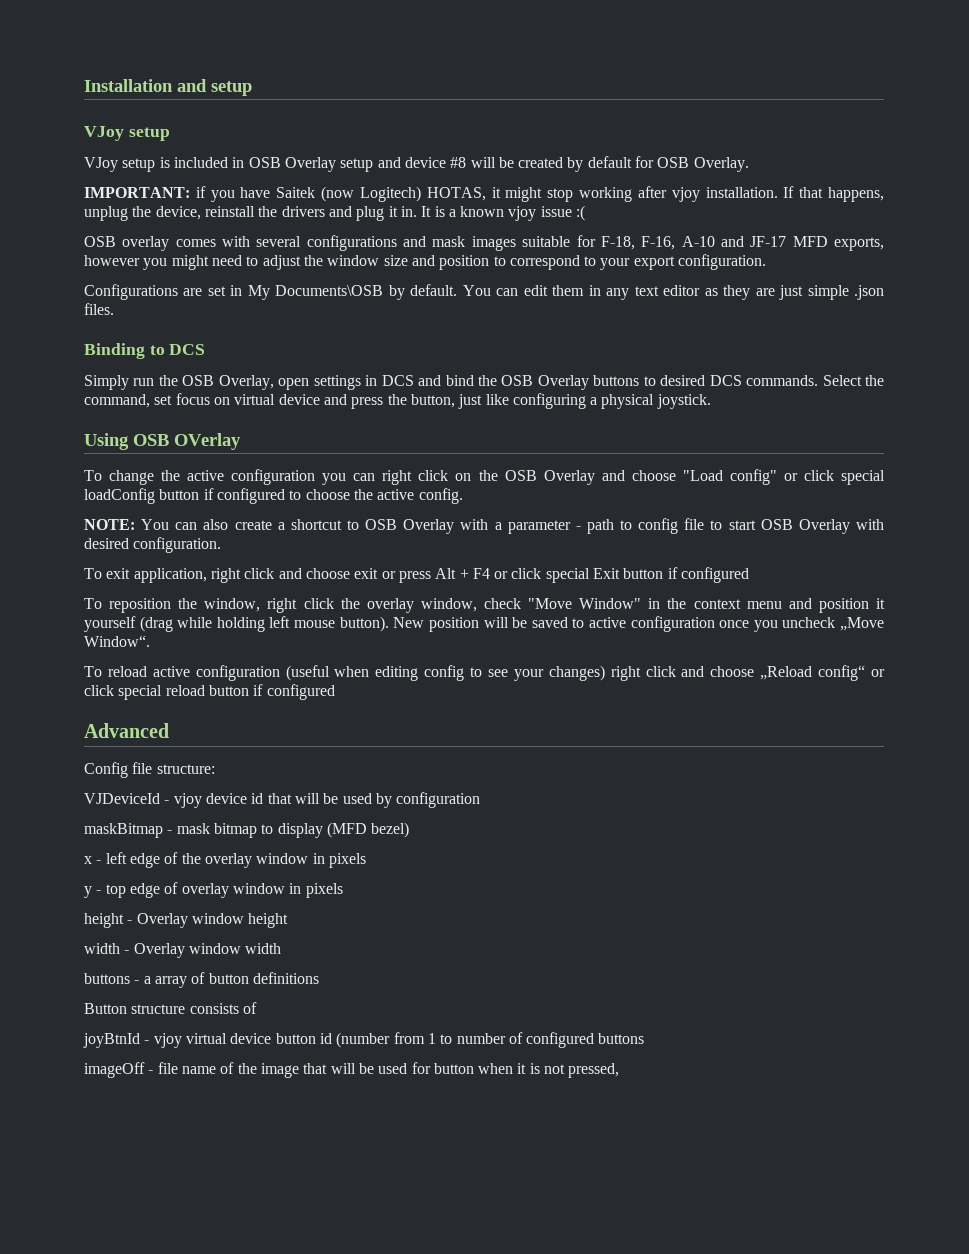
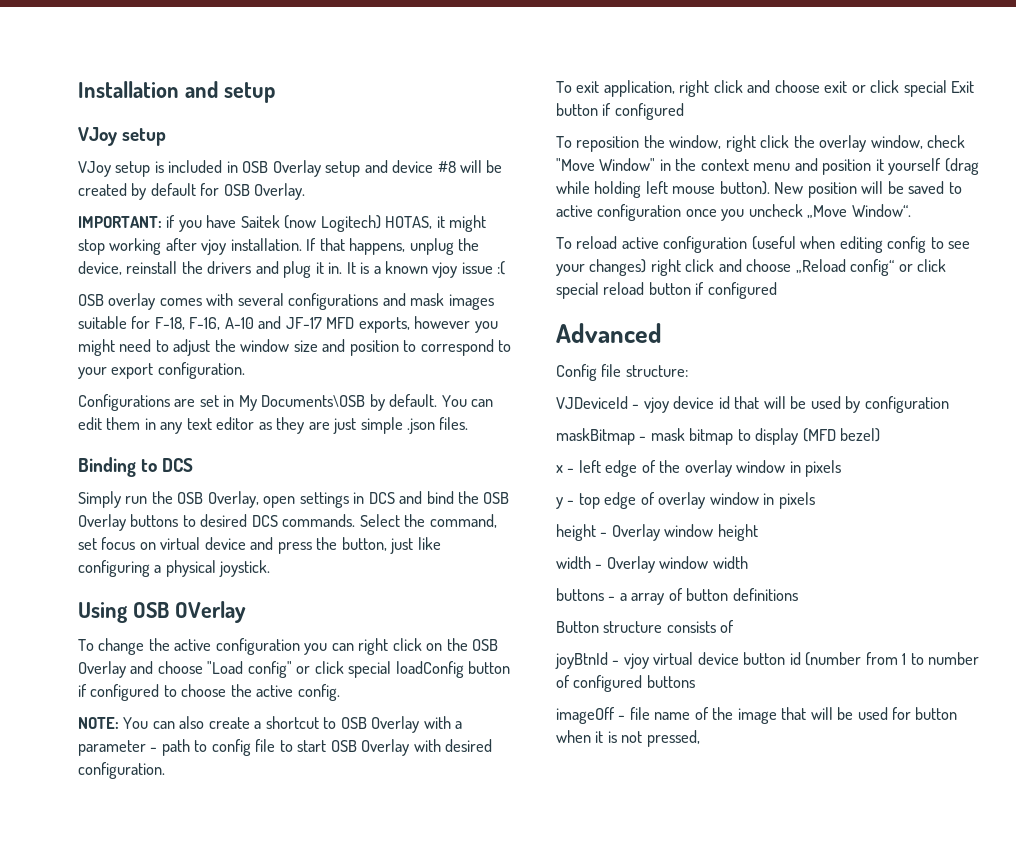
- To exit application, right click and choose exit or press Alt + F4 or click special Exit button if configured
+ To exit application, right click and choose exit or click special Exit button if configured

